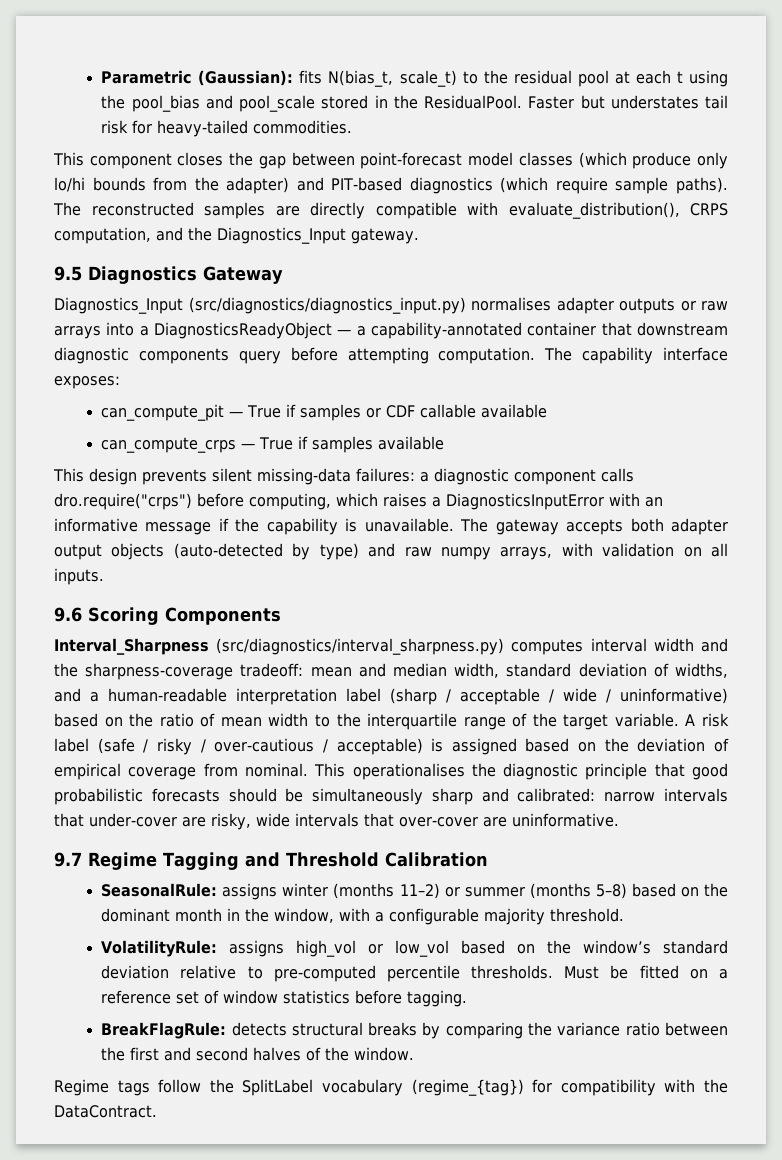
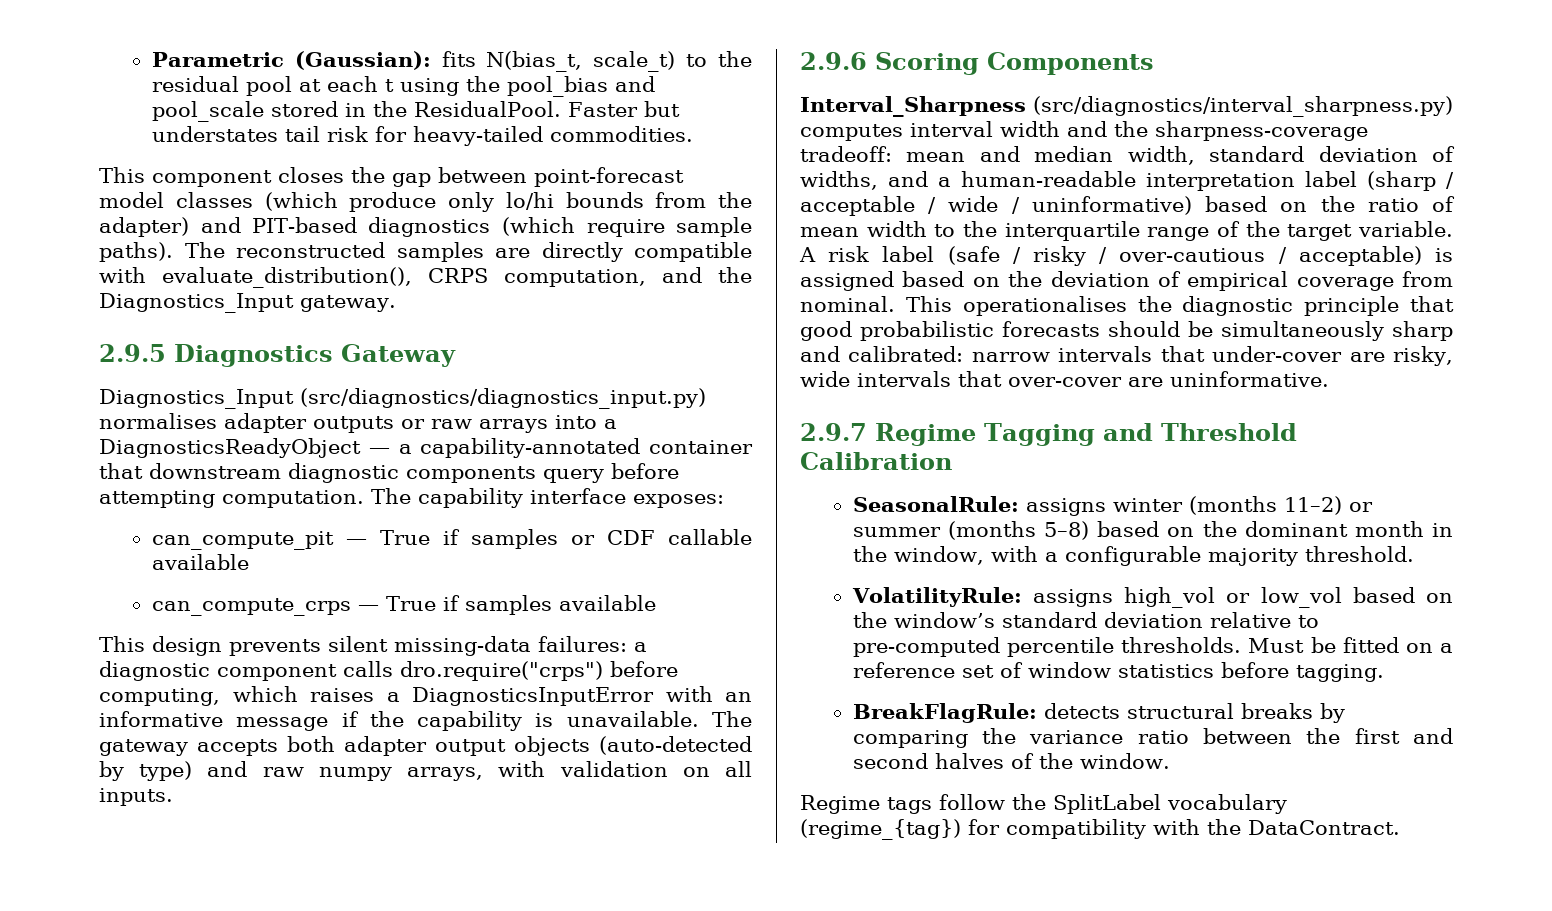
- 9.5 Diagnostics Gateway
+ 2.9.5 Diagnostics Gateway
- 9.6 Scoring Components
+ 2.9.6 Scoring Components
- 9.7 Regime Tagging and Threshold Calibration
+ 2.9.7 Regime Tagging and Threshold Calibration

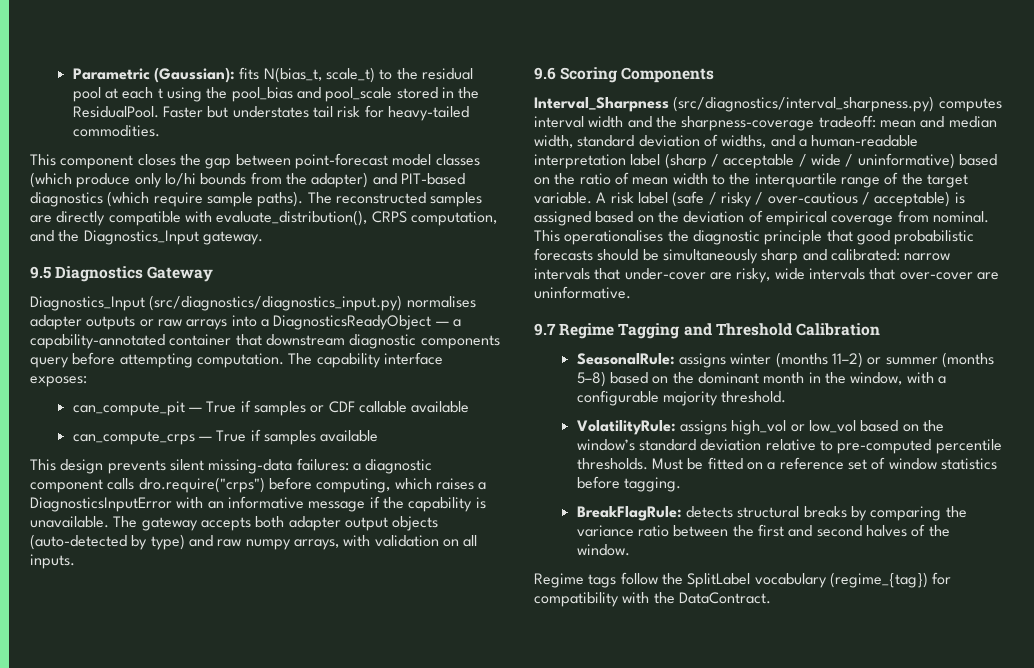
- 2.9.5 Diagnostics Gateway
+ 9.5 Diagnostics Gateway
- 2.9.6 Scoring Components
+ 9.6 Scoring Components
- 2.9.7 Regime Tagging and Threshold Calibration
+ 9.7 Regime Tagging and Threshold Calibration

